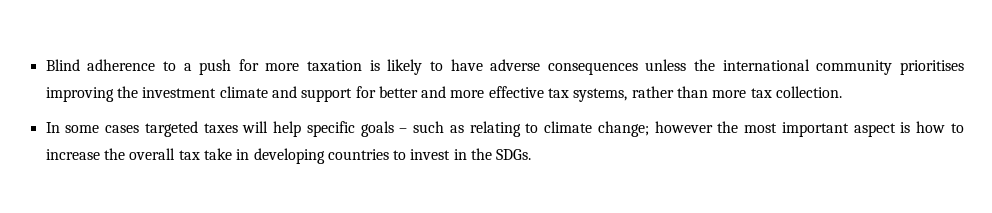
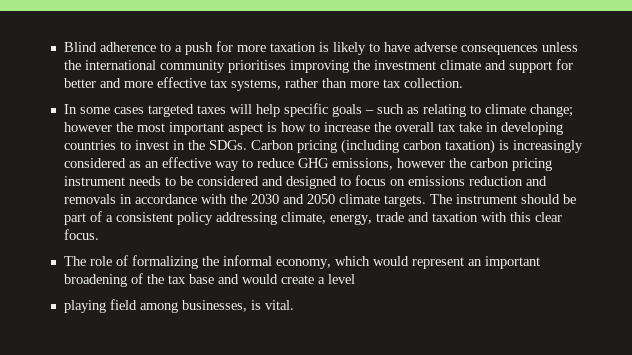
+ Carbon pricing (including carbon taxation) is increasingly considered as an effective way to reduce GHG emissions, however the carbon pricing instrument needs to be considered and designed to focus on emissions reduction and removals in accordance with the 2030 and 2050 climate targets. The instrument should be part of a consistent policy addressing climate, energy, trade and taxation with this clear focus.
+ The role of formalizing the informal economy, which would represent an important broadening of the tax base and would create a level
+ playing field among businesses, is vital.

